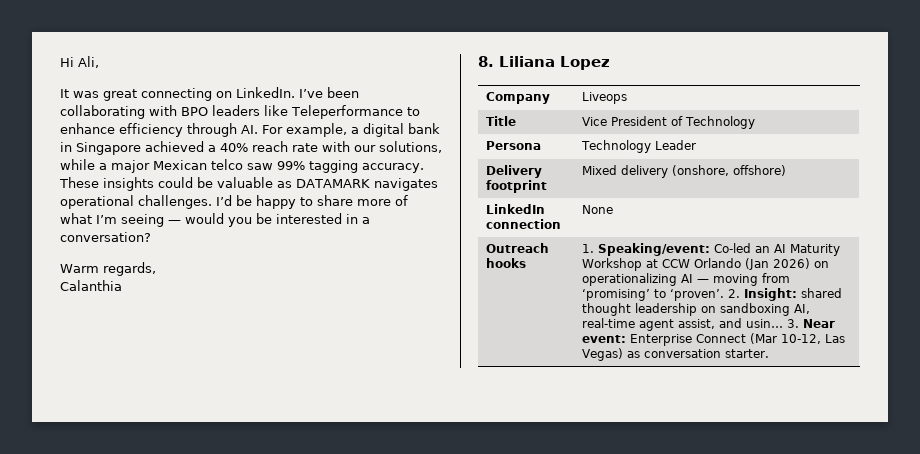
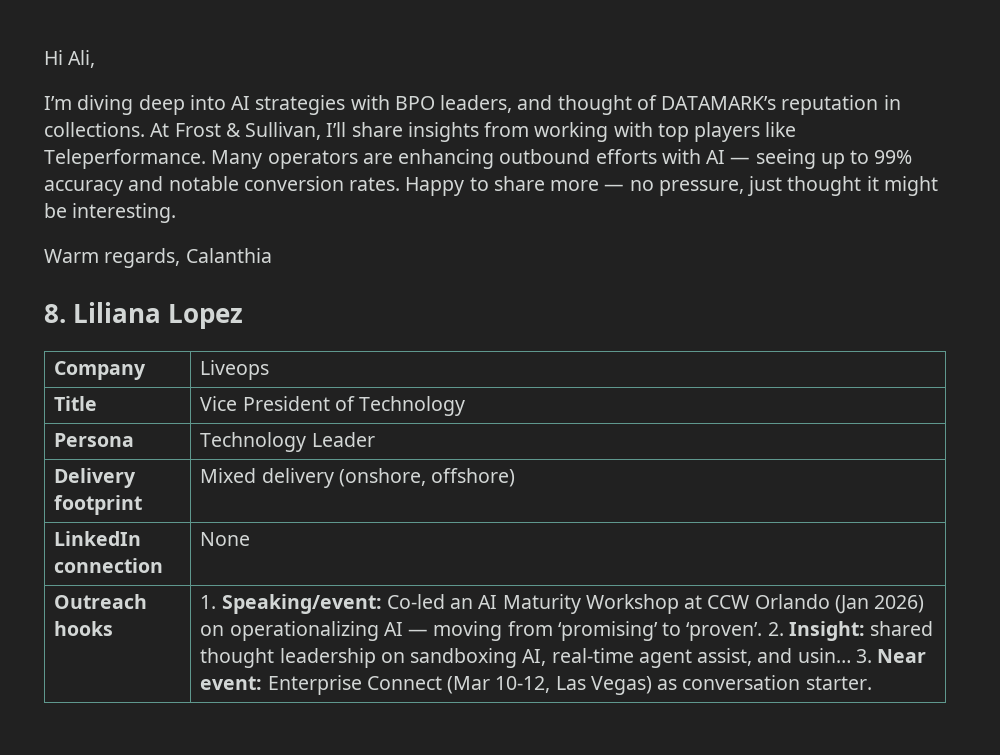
- It was great connecting on LinkedIn. I’ve been collaborating with BPO leaders like Teleperformance to enhance efficiency through AI. For example, a digital bank in Singapore achieved a 40% reach rate with our solutions, while a major Mexican telco saw 99% tagging accuracy. These insights could be valuable as DATAMARK navigates operational challenges. I’d be happy to share more of what I’m seeing — would you be interested in a conversation?
+ I’m diving deep into AI strategies with BPO leaders, and thought of DATAMARK’s reputation in collections. At Frost & Sullivan, I’ll share insights from working with top players like Teleperformance. Many operators are enhancing outbound efforts with AI — seeing up to 99% accuracy and notable conversion rates. Happy to share more — no pressure, just thought it might be interesting.
- Warm regards,
- Calanthia
+ Warm regards, Calanthia

